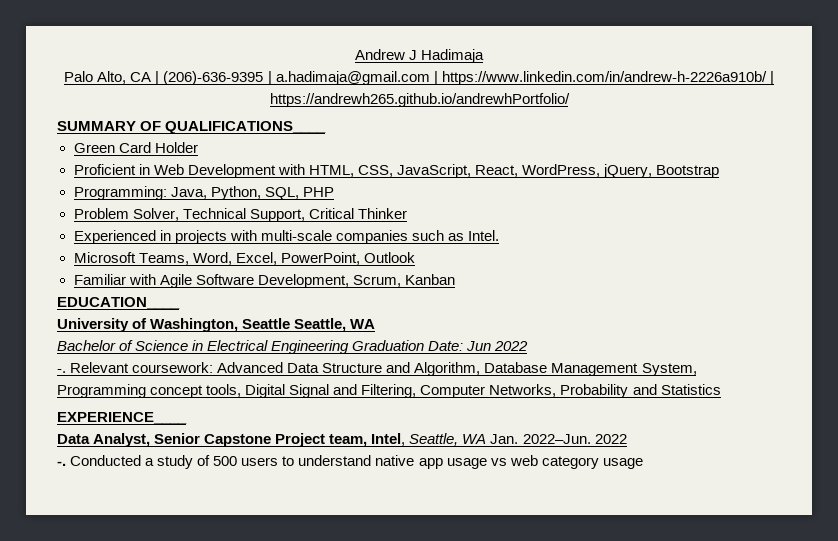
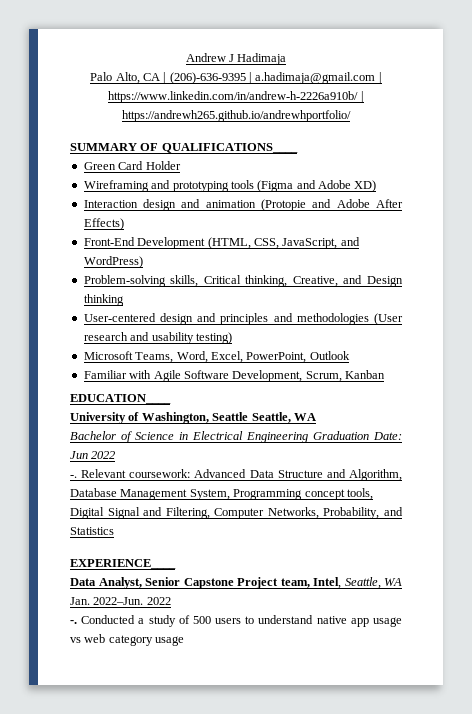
- Palo Alto, CA | (206)-636-9395 | a.hadimaja@gmail.com | https://www.linkedin.com/in/andrew-h-2226a910b/ | https://andrewh265.github.io/andrewhPortfolio/
+ Palo Alto, CA | (206)-636-9395 | a.hadimaja@gmail.com | https://www.linkedin.com/in/andrew-h-2226a910b/ | https://andrewh265.github.io/andrewhportfolio/
- Proficient in Web Development with HTML, CSS, JavaScript, React, WordPress, jQuery, Bootstrap
- Programming: Java, Python, SQL, PHP
- Problem Solver, Technical Support, Critical Thinker
- Experienced in projects with multi-scale companies such as Intel.
+ Wireframing and prototyping tools (Figma and Adobe XD)
+ Interaction design and animation (Protopie and Adobe After Effects)
+ Front-End Development (HTML, CSS, JavaScript, and WordPress)
+ Problem-solving skills, Critical thinking, Creative, and Design thinking
+ User-centered design and principles and methodologies (User research and usability testing)
- Relevant coursework: Advanced Data Structure and Algorithm, Database Management System, Programming concept tools, Digital Signal and Filtering, Computer Networks, Probability and Statistics
+ Relevant coursework: Advanced Data Structure and Algorithm, Database Management System, Programming concept tools, Digital Signal and Filtering, Computer Networks, Probability, and Statistics

